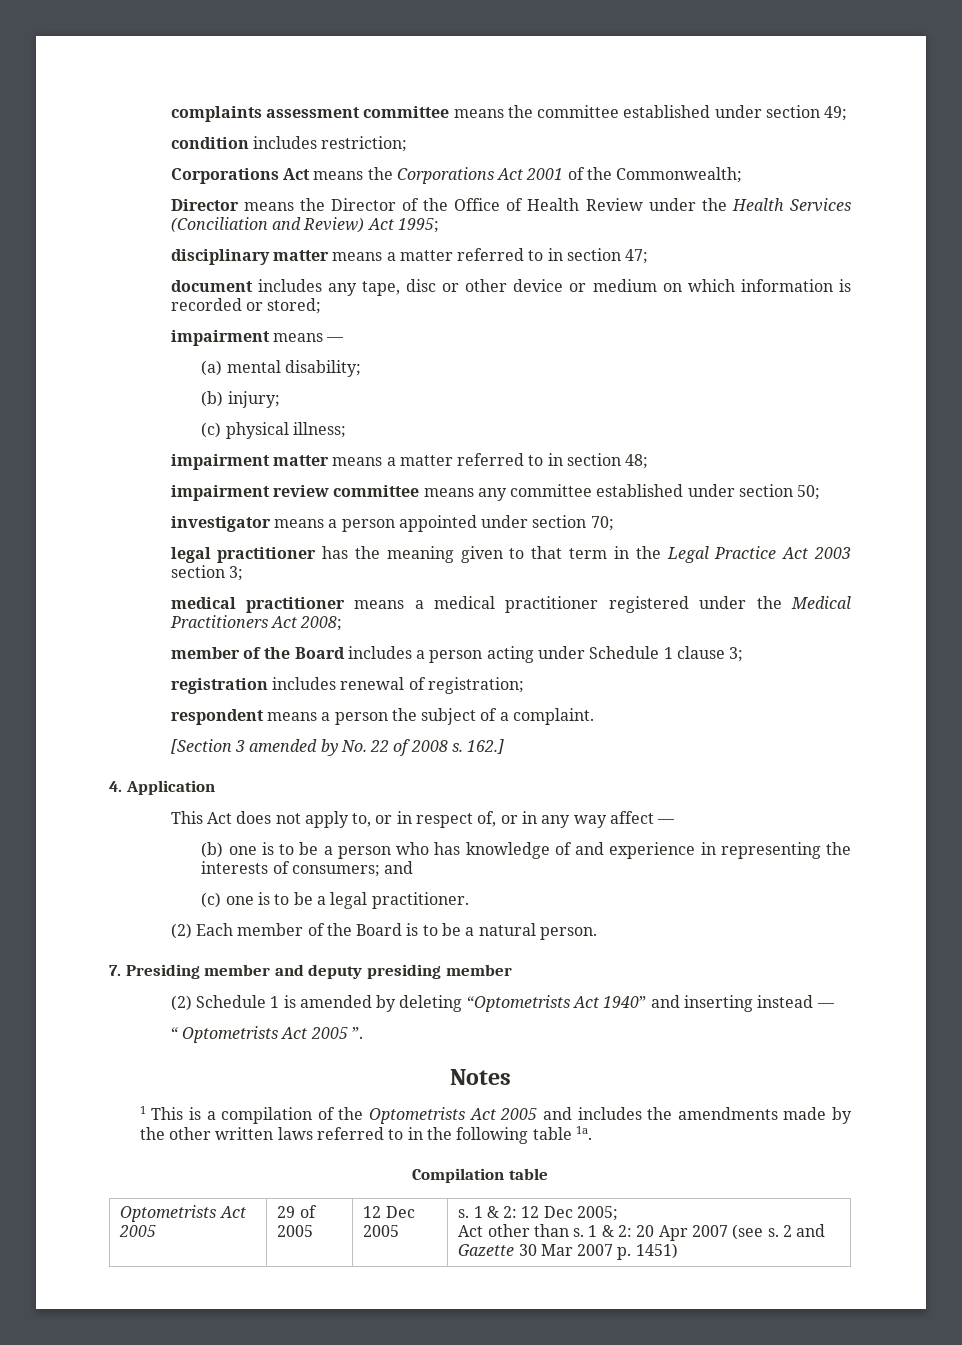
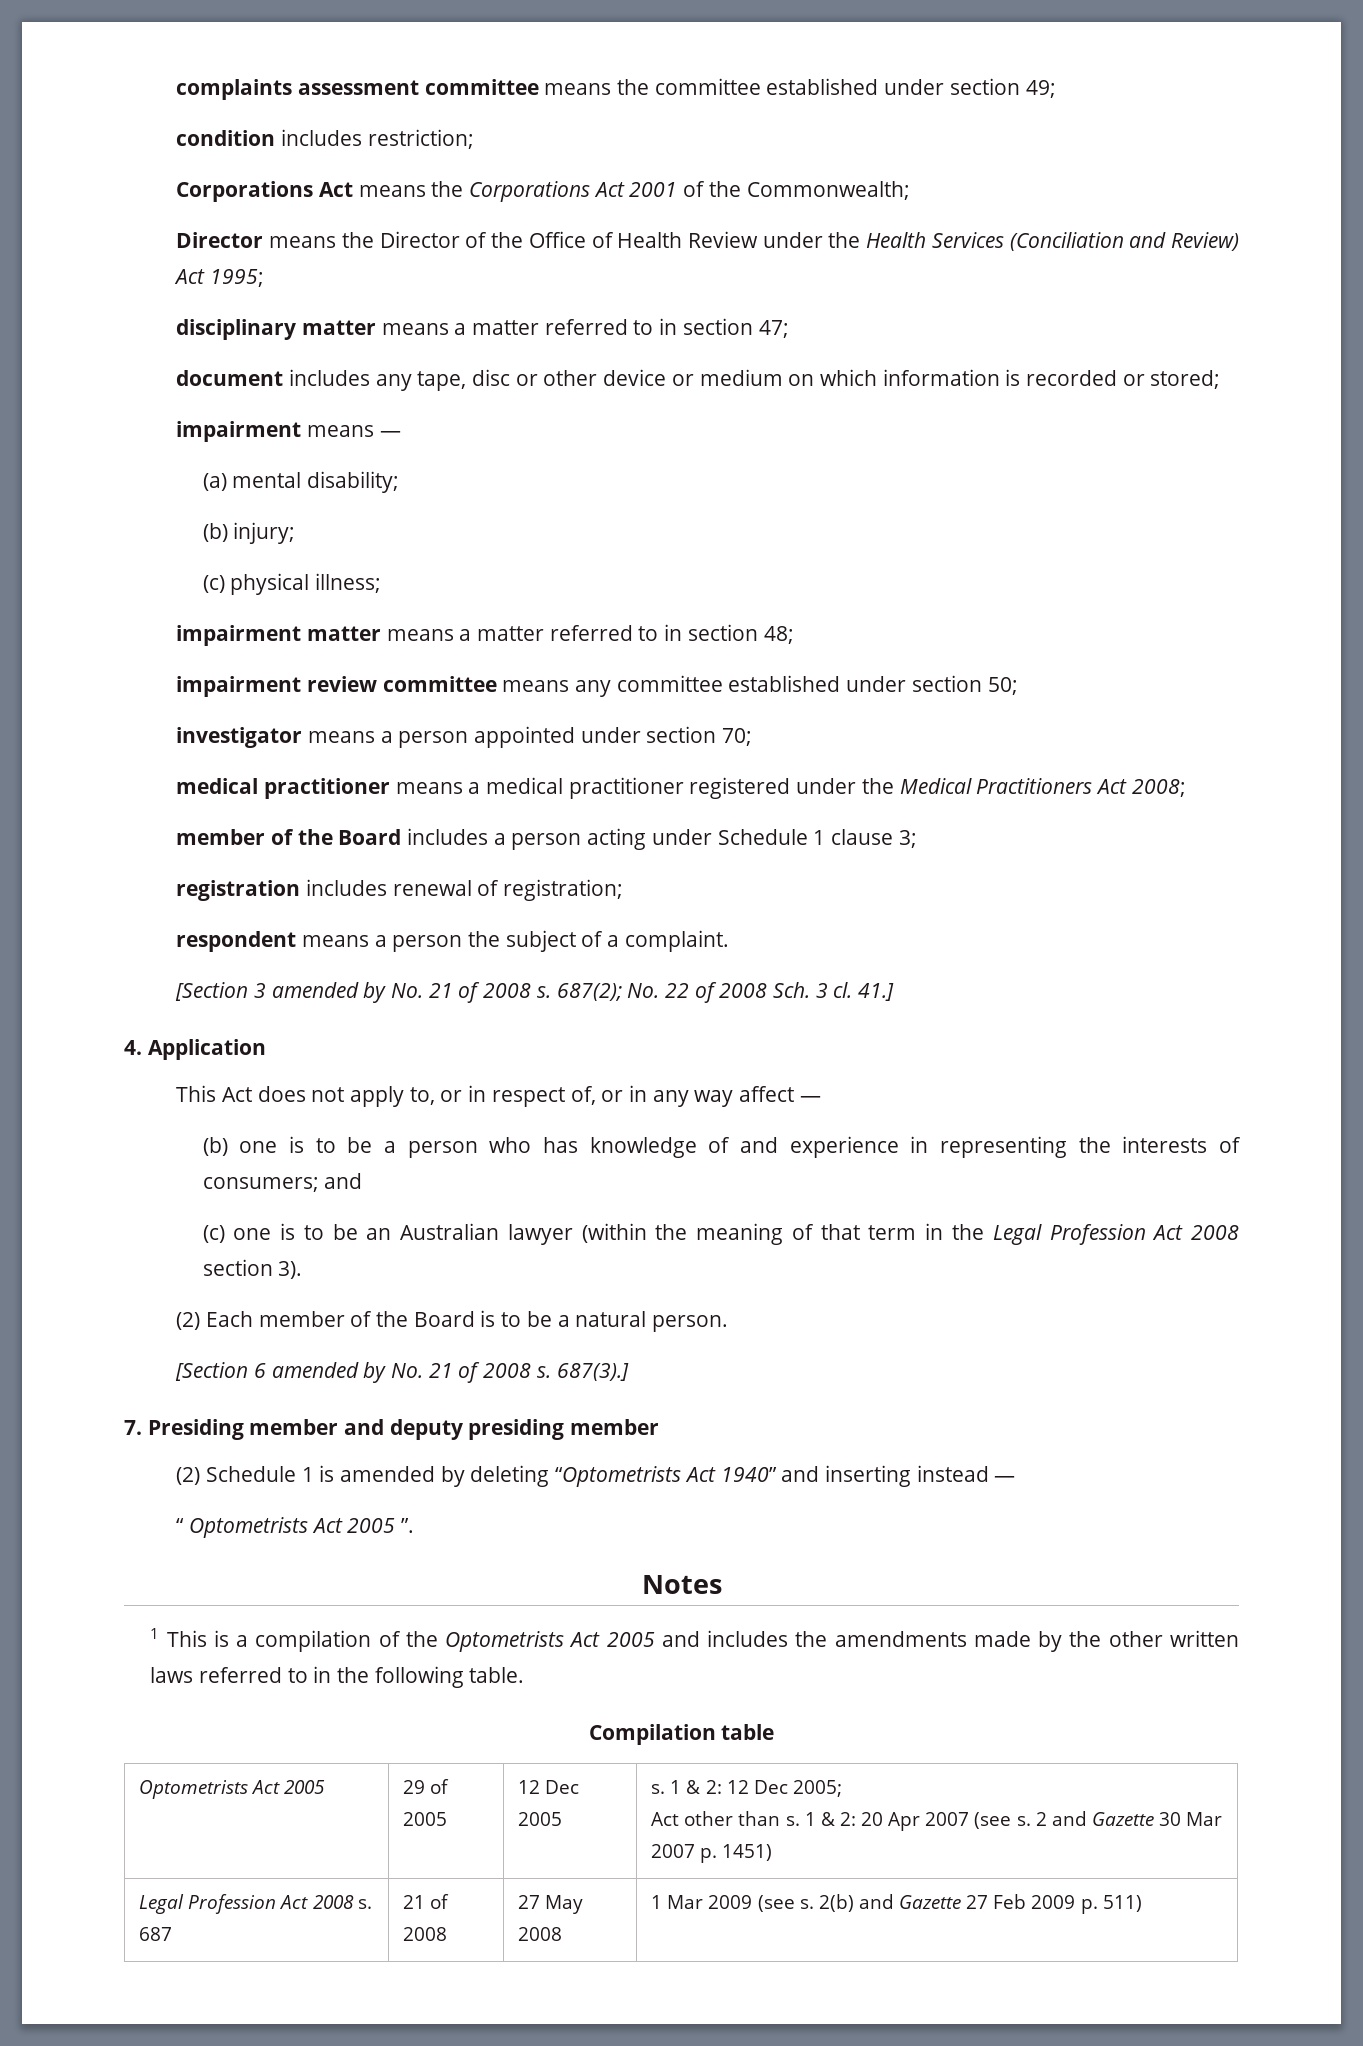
- legal practitioner has the meaning given to that term in the Legal Practice Act 2003 section 3;
- [Section 3 amended by No. 22 of 2008 s. 162.]
+ [Section 3 amended by No. 21 of 2008 s. 687(2); No. 22 of 2008 Sch. 3 cl. 41.]
- (c) one is to be a legal practitioner.
+ (c) one is to be an Australian lawyer (within the meaning of that term in the Legal Profession Act 2008 section 3).
+ [Section 6 amended by No. 21 of 2008 s. 687(3).]
- 1 This is a compilation of the Optometrists Act 2005 and includes the amendments made by the other written laws referred to in the following table 1a.
+ 1 This is a compilation of the Optometrists Act 2005 and includes the amendments made by the other written laws referred to in the following table.
+ Legal Profession Act 2008 s. 687 | 21 of 2008 | 27 May 2008 | 1 Mar 2009 (see s. 2(b) and Gazette 27 Feb 2009 p. 511)

